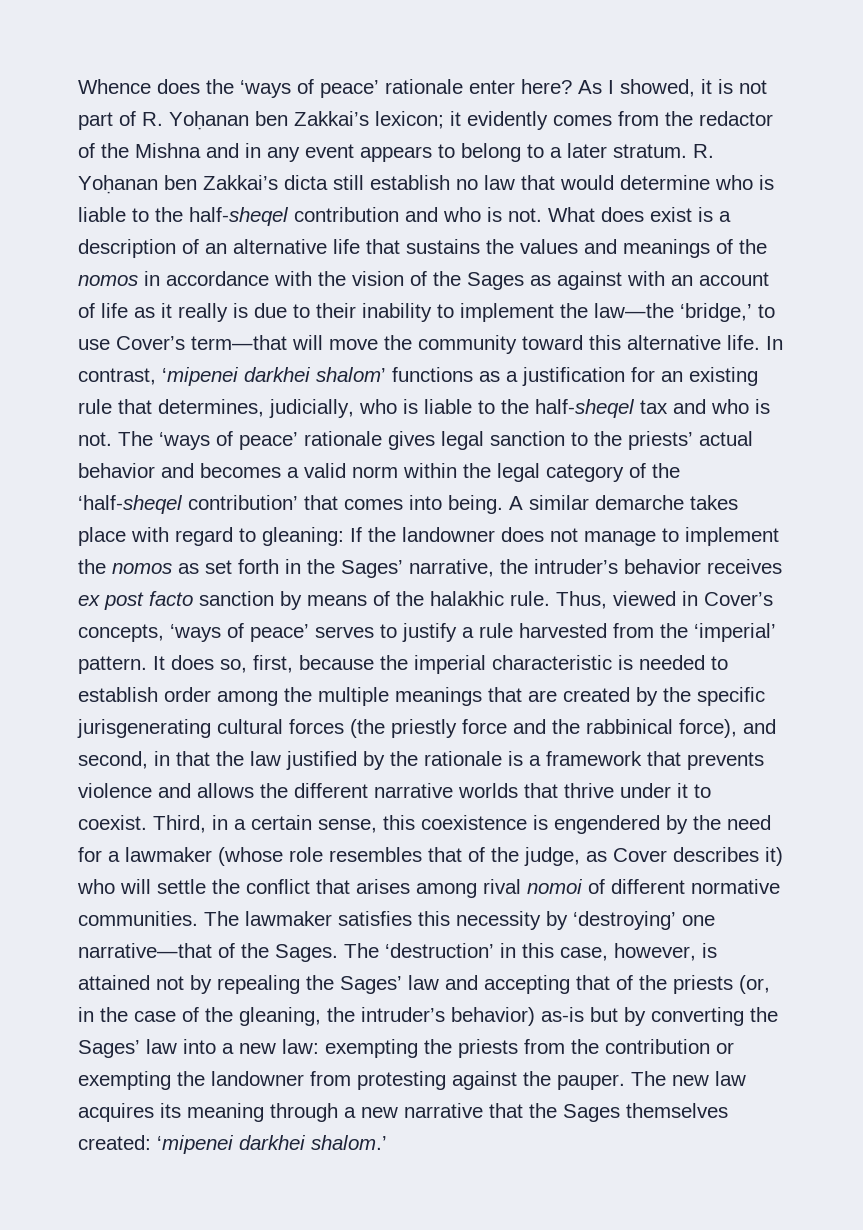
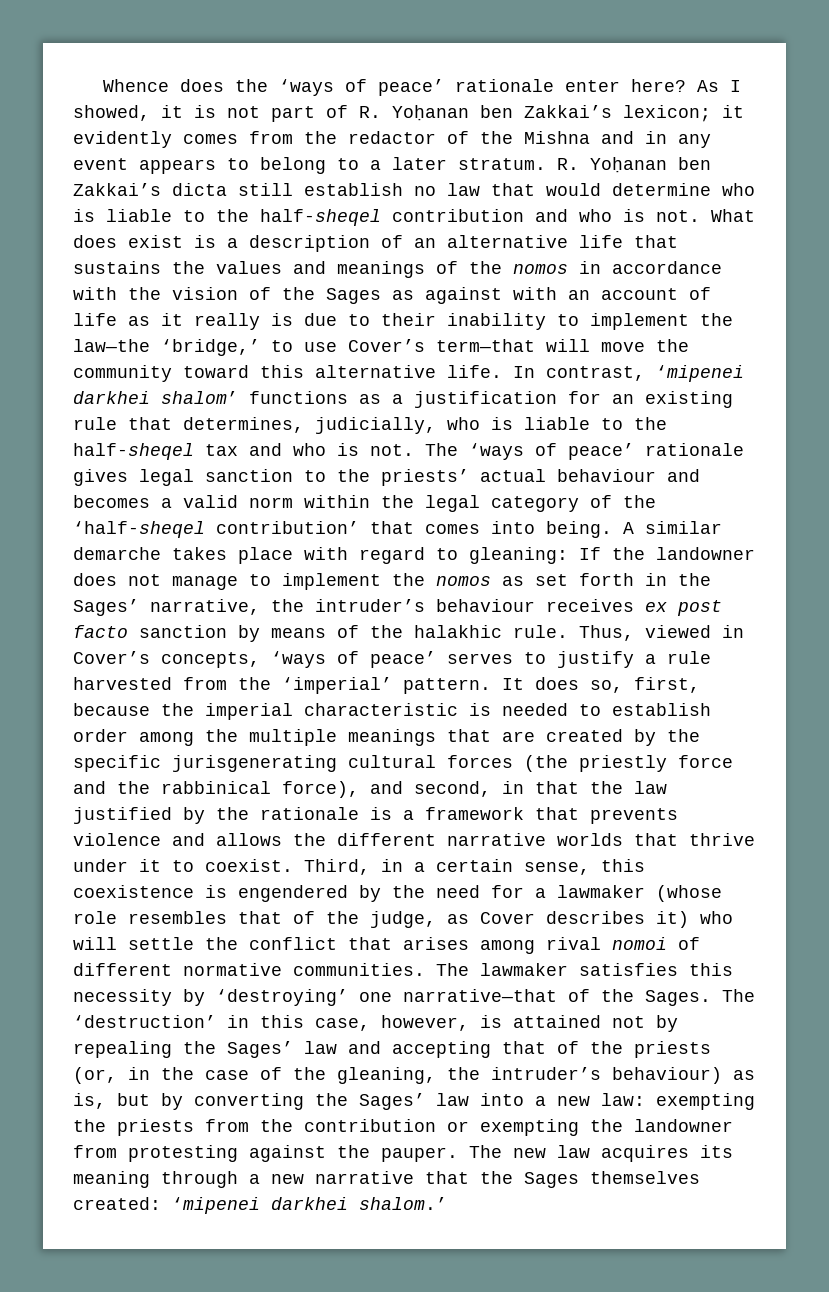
- The ‘ways of peace’ rationale gives legal sanction to the priests’ actual behavior and becomes a valid norm within the legal category of the ‘half-sheqel contribution’ that comes into being.
+ The ‘ways of peace’ rationale gives legal sanction to the priests’ actual behaviour and becomes a valid norm within the legal category of the ‘half-sheqel contribution’ that comes into being.
- A similar demarche takes place with regard to gleaning: If the landowner does not manage to implement the nomos as set forth in the Sages’ narrative, the intruder’s behavior receives ex post facto sanction by means of the halakhic rule.
+ A similar demarche takes place with regard to gleaning: If the landowner does not manage to implement the nomos as set forth in the Sages’ narrative, the intruder’s behaviour receives ex post facto sanction by means of the halakhic rule.
- The ‘destruction’ in this case, however, is attained not by repealing the Sages’ law and accepting that of the priests (or, in the case of the gleaning, the intruder’s behavior) as-is but by converting the Sages’ law into a new law: exempting the priests from the contribution or exempting the landowner from protesting against the pauper.
+ The ‘destruction’ in this case, however, is attained not by repealing the Sages’ law and accepting that of the priests (or, in the case of the gleaning, the intruder’s behaviour) as is, but by converting the Sages’ law into a new law: exempting the priests from the contribution or exempting the landowner from protesting against the pauper.

